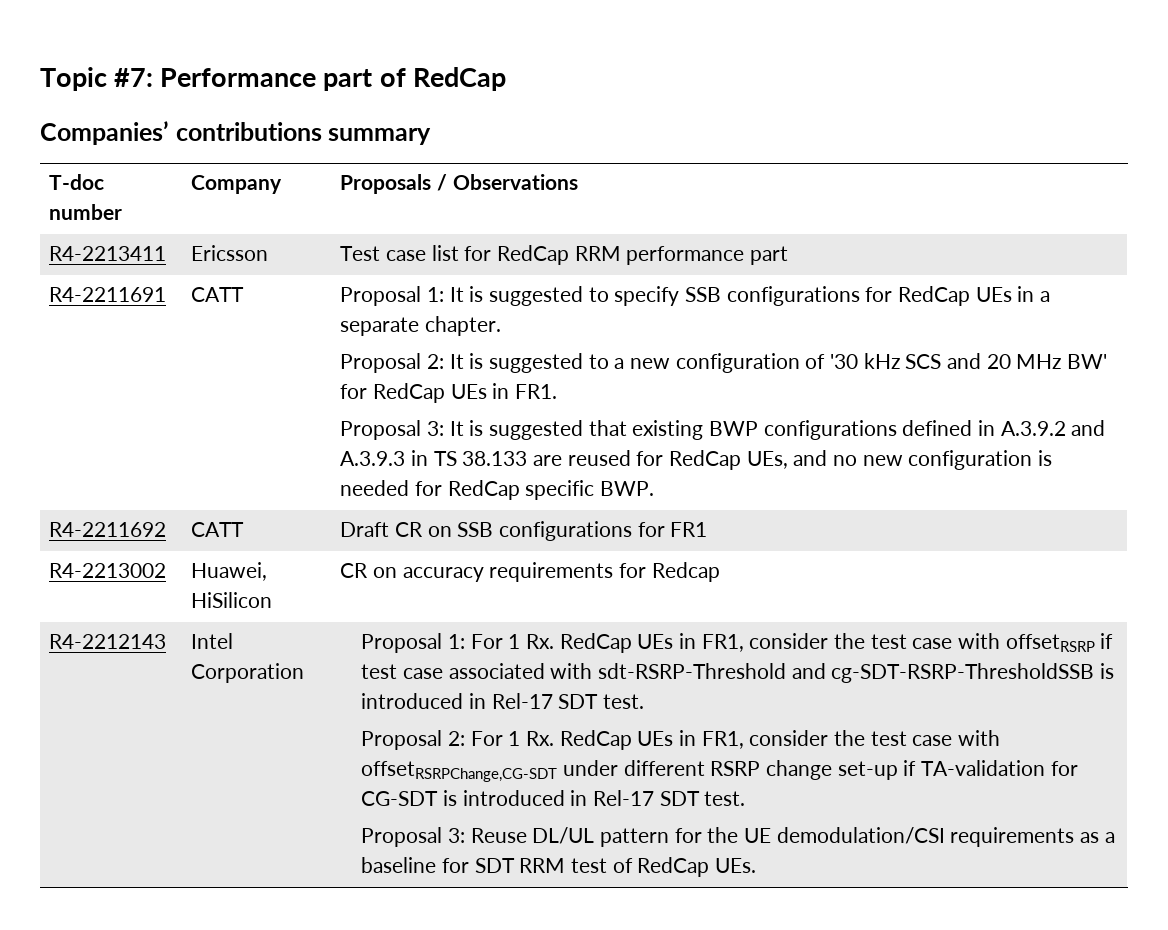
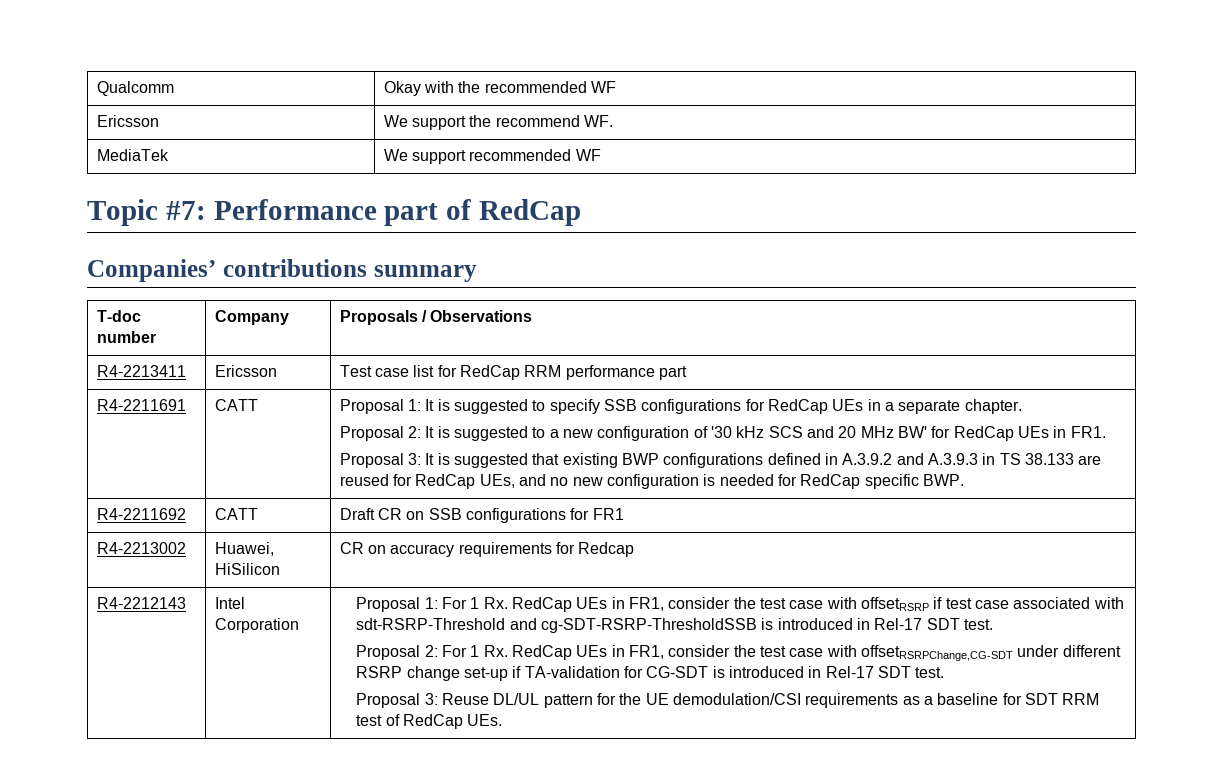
+ Qualcomm | Okay with the recommended WF
+ Ericsson | We support the recommend WF.
+ MediaTek | We support recommended WF

